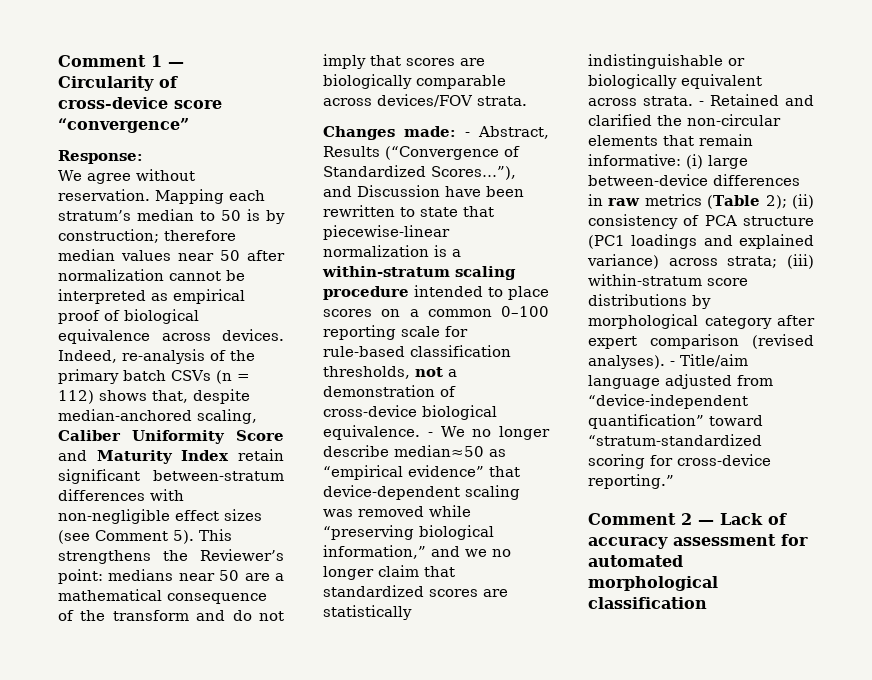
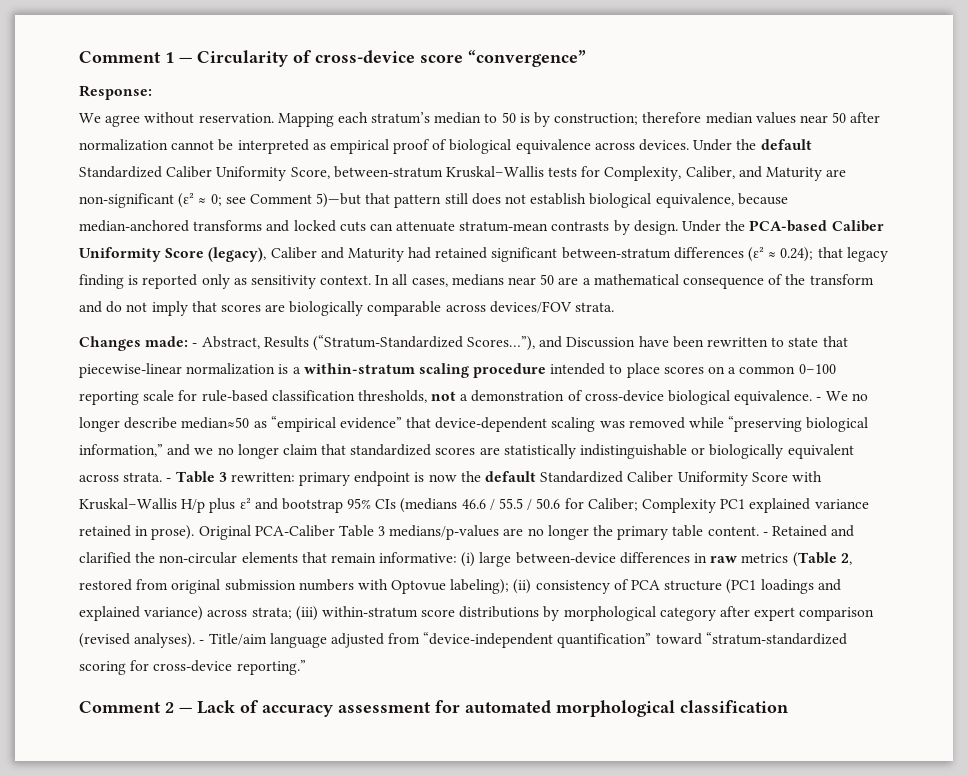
- Indeed, re-analysis of the primary batch CSVs (n = 112) shows that, despite median-anchored scaling, Caliber Uniformity Score and Maturity Index retain significant between-stratum differences with non-negligible effect sizes (see Comment 5). This strengthens the Reviewer’s point: medians near 50 are a mathematical consequence of the transform and do not imply that scores are biologically comparable across devices/FOV strata.
+ Under the default Standardized Caliber Uniformity Score, between-stratum Kruskal–Wallis tests for Complexity, Caliber, and Maturity are non-significant (ε² ≈ 0; see Comment 5)—but that pattern still does not establish biological equivalence, because median-anchored transforms and locked cuts can attenuate stratum-mean contrasts by design. Under the PCA-based Caliber Uniformity Score (legacy), Caliber and Maturity had retained significant between-stratum differences (ε² ≈ 0.24); that legacy finding is reported only as sensitivity context. In all cases, medians near 50 are a mathematical consequence of the transform and do not imply that scores are biologically comparable across devices/FOV strata.
- Changes made: - Abstract, Results (“Convergence of Standardized Scores…”), and Discussion have been rewritten to state that piecewise-linear normalization is a within-stratum scaling procedure intended to place scores on a common 0–100 reporting scale for rule-based classification thresholds, not a demonstration of cross-device biological equivalence.
+ Changes made: - Abstract, Results (“Stratum-Standardized Scores…”), and Discussion have been rewritten to state that piecewise-linear normalization is a within-stratum scaling procedure intended to place scores on a common 0–100 reporting scale for rule-based classification thresholds, not a demonstration of cross-device biological equivalence.
- - Retained and clarified the non-circular elements that remain informative: (i) large between-device differences in raw metrics (Table 2); (ii) consistency of PCA structure (PC1 loadings and explained variance) across strata; (iii) within-stratum score distributions by morphological category after expert comparison (revised analyses).
+ - Table 3 rewritten: primary endpoint is now the default Standardized Caliber Uniformity Score with Kruskal–Wallis H/p plus ε² and bootstrap 95% CIs (medians 46.6 / 55.5 / 50.6 for Caliber; Complexity PC1 explained variance retained in prose). Original PCA-Caliber Table 3 medians/p-values are no longer the primary table content. - Retained and clarified the non-circular elements that remain informative: (i) large between-device differences in raw metrics (Table 2, restored from original submission numbers with Optovue labeling); (ii) consistency of PCA structure (PC1 loadings and explained variance) across strata; (iii) within-stratum score distributions by morphological category after expert comparison (revised analyses).

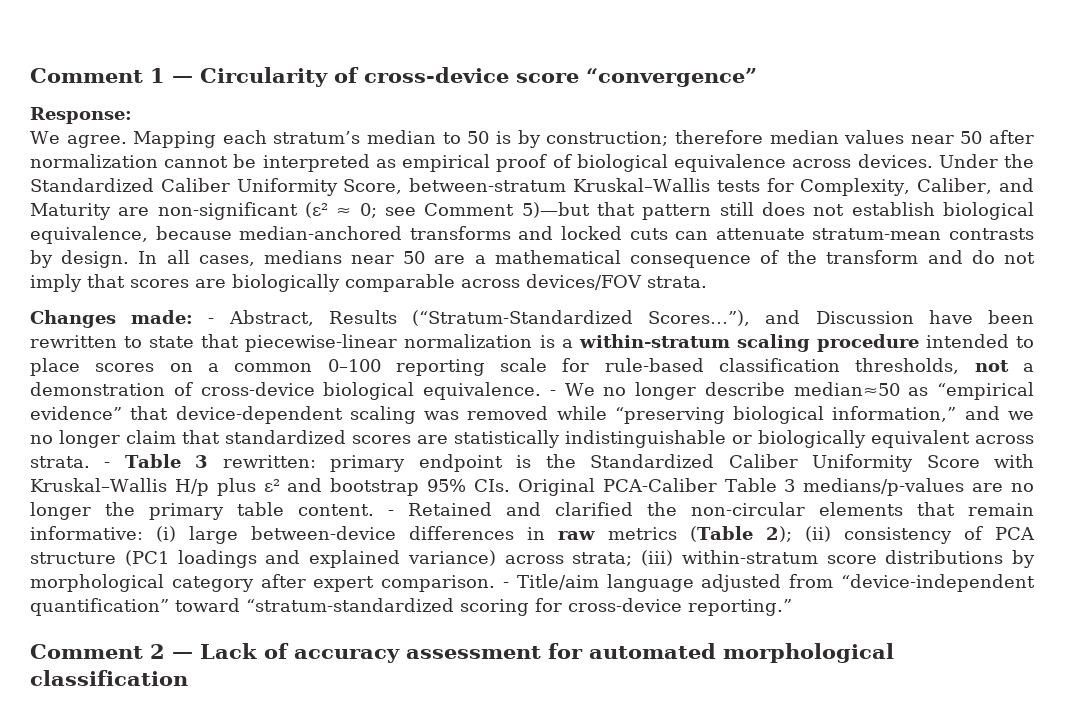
- We agree without reservation.
+ We agree.
- Under the default Standardized Caliber Uniformity Score, between-stratum Kruskal–Wallis tests for Complexity, Caliber, and Maturity are non-significant (ε² ≈ 0; see Comment 5)—but that pattern still does not establish biological equivalence, because median-anchored transforms and locked cuts can attenuate stratum-mean contrasts by design.
+ Under the Standardized Caliber Uniformity Score, between-stratum Kruskal–Wallis tests for Complexity, Caliber, and Maturity are non-significant (ε² ≈ 0; see Comment 5)—but that pattern still does not establish biological equivalence, because median-anchored transforms and locked cuts can attenuate stratum-mean contrasts by design.
- Under the PCA-based Caliber Uniformity Score (legacy), Caliber and Maturity had retained significant between-stratum differences (ε² ≈ 0.24); that legacy finding is reported only as sensitivity context.
- - Table 3 rewritten: primary endpoint is now the default Standardized Caliber Uniformity Score with Kruskal–Wallis H/p plus ε² and bootstrap 95% CIs (medians 46.6 / 55.5 / 50.6 for Caliber; Complexity PC1 explained variance retained in prose). Original PCA-Caliber Table 3 medians/p-values are no longer the primary table content.
+ - Table 3 rewritten: primary endpoint is the Standardized Caliber Uniformity Score with Kruskal–Wallis H/p plus ε² and bootstrap 95% CIs. Original PCA-Caliber Table 3 medians/p-values are no longer the primary table content.
- - Retained and clarified the non-circular elements that remain informative: (i) large between-device differences in raw metrics (Table 2, restored from original submission numbers with Optovue labeling); (ii) consistency of PCA structure (PC1 loadings and explained variance) across strata; (iii) within-stratum score distributions by morphological category after expert comparison (revised analyses).
+ - Retained and clarified the non-circular elements that remain informative: (i) large between-device differences in raw metrics (Table 2); (ii) consistency of PCA structure (PC1 loadings and explained variance) across strata; (iii) within-stratum score distributions by morphological category after expert comparison.

